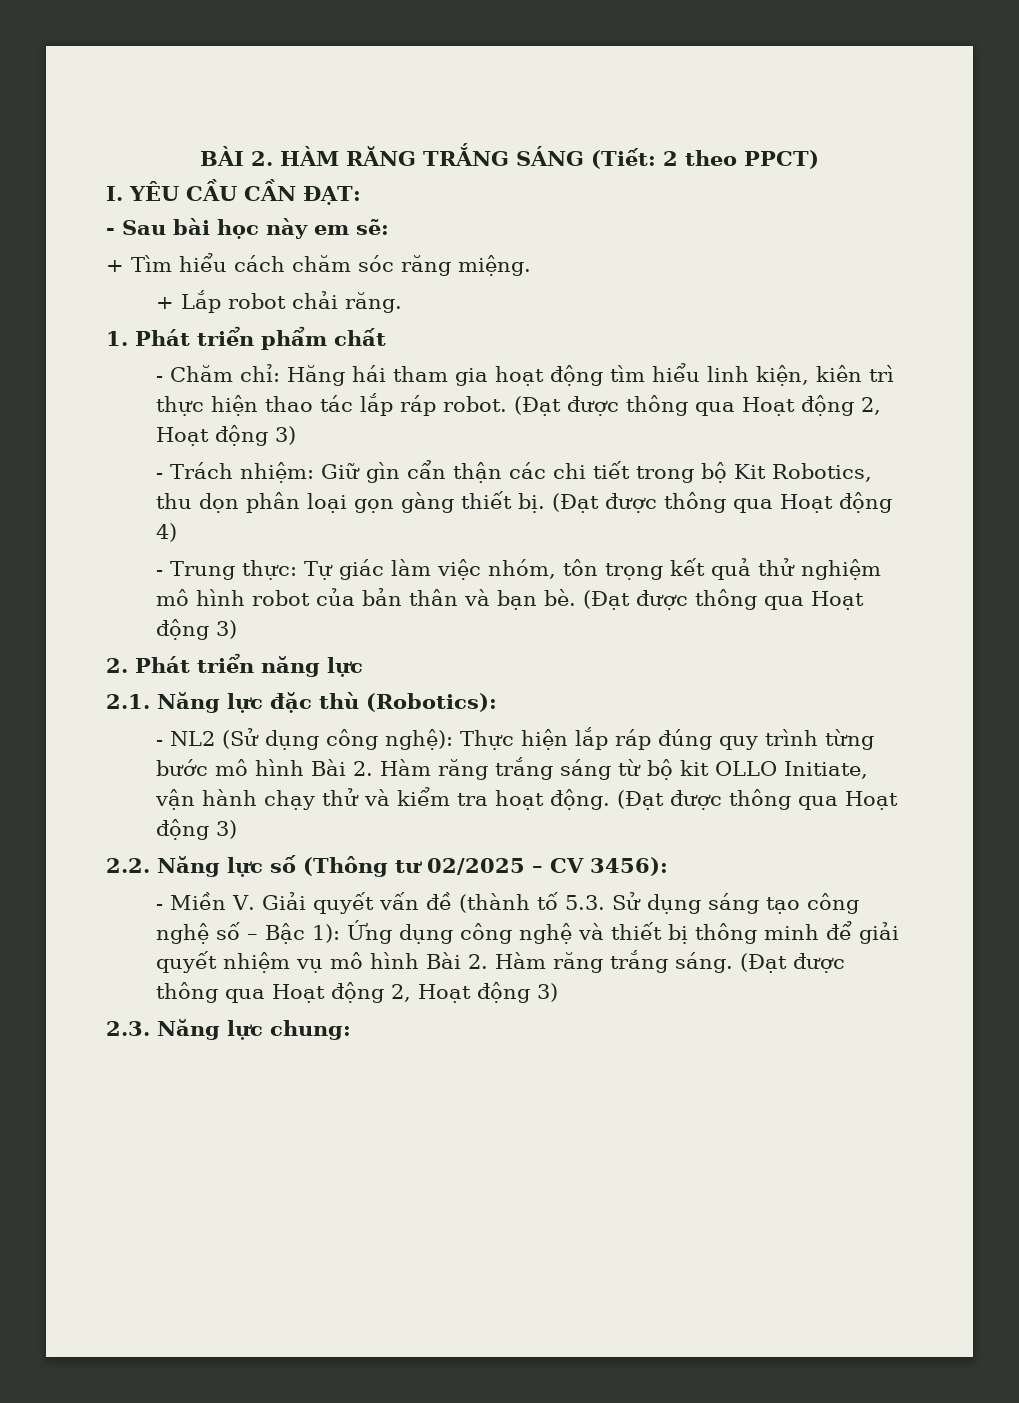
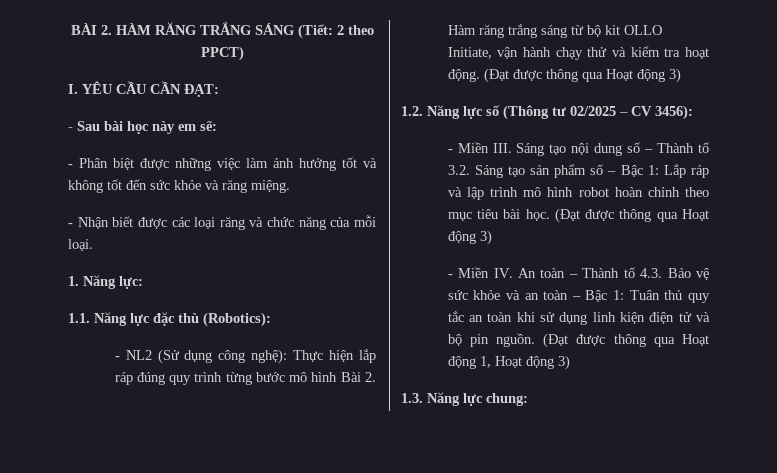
- + Tìm hiểu cách chăm sóc răng miệng.
- + Lắp robot chải răng.
- 1. Phát triển phẩm chất
- - Chăm chỉ: Hăng hái tham gia hoạt động tìm hiểu linh kiện, kiên trì thực hiện thao tác lắp ráp robot. (Đạt được thông qua Hoạt động 2, Hoạt động 3)
- - Trách nhiệm: Giữ gìn cẩn thận các chi tiết trong bộ Kit Robotics, thu dọn phân loại gọn gàng thiết bị. (Đạt được thông qua Hoạt động 4)
- - Trung thực: Tự giác làm việc nhóm, tôn trọng kết quả thử nghiệm mô hình robot của bản thân và bạn bè. (Đạt được thông qua Hoạt động 3)
- 2. Phát triển năng lực
- 2.1. Năng lực đặc thù (Robotics):
+ - Phân biệt được những việc làm ảnh hưởng tốt và không tốt đến sức khỏe và răng miệng.
+ - Nhận biết được các loại răng và chức năng của mỗi loại.
+ 1. Năng lực:
+ 1.1. Năng lực đặc thù (Robotics):
- 2.2. Năng lực số (Thông tư 02/2025 – CV 3456):
+ 1.2. Năng lực số (Thông tư 02/2025 – CV 3456):
- - Miền V. Giải quyết vấn đề (thành tố 5.3. Sử dụng sáng tạo công nghệ số – Bậc 1): Ứng dụng công nghệ và thiết bị thông minh để giải quyết nhiệm vụ mô hình Bài 2. Hàm răng trắng sáng. (Đạt được thông qua Hoạt động 2, Hoạt động 3)
- 2.3. Năng lực chung:
+ - Miền III. Sáng tạo nội dung số – Thành tố 3.2. Sáng tạo sản phẩm số – Bậc 1: Lắp ráp và lập trình mô hình robot hoàn chỉnh theo mục tiêu bài học. (Đạt được thông qua Hoạt động 3)
+ - Miền IV. An toàn – Thành tố 4.3. Bảo vệ sức khỏe và an toàn – Bậc 1: Tuân thủ quy tắc an toàn khi sử dụng linh kiện điện tử và bộ pin nguồn. (Đạt được thông qua Hoạt động 1, Hoạt động 3)
+ 1.3. Năng lực chung:

